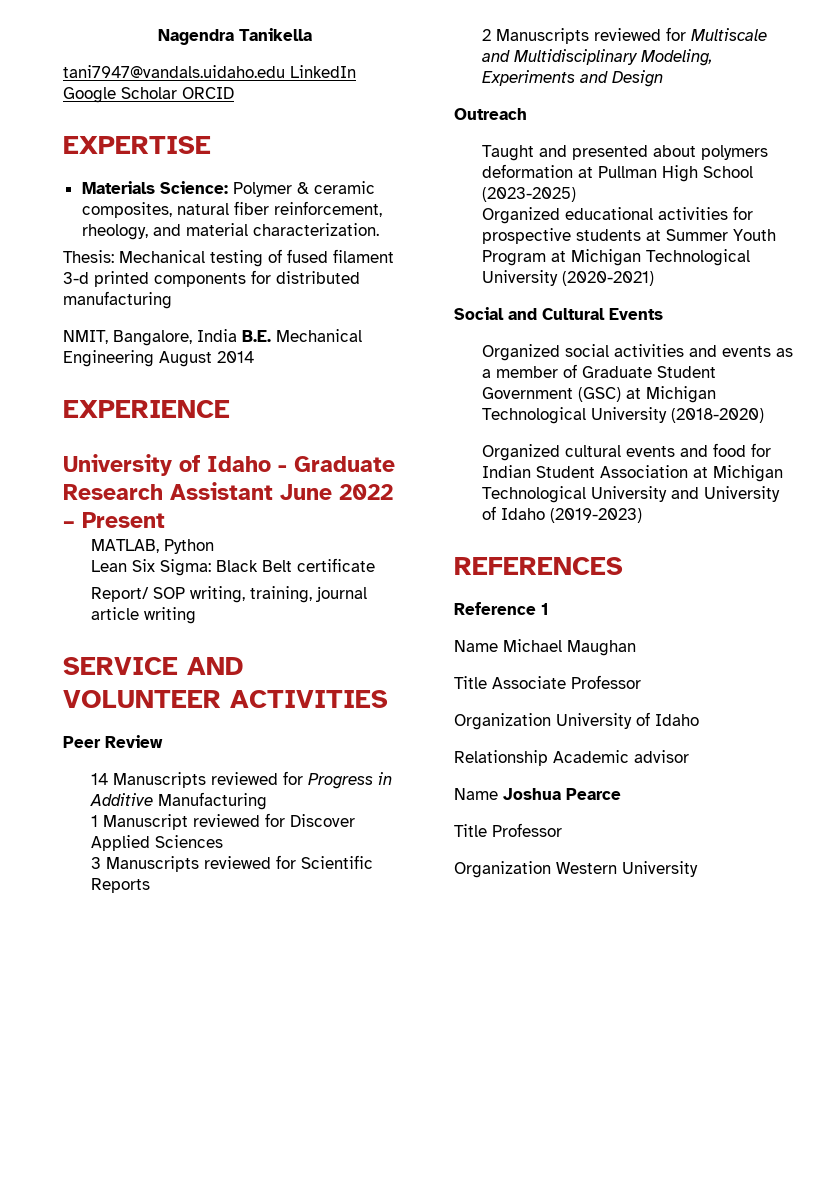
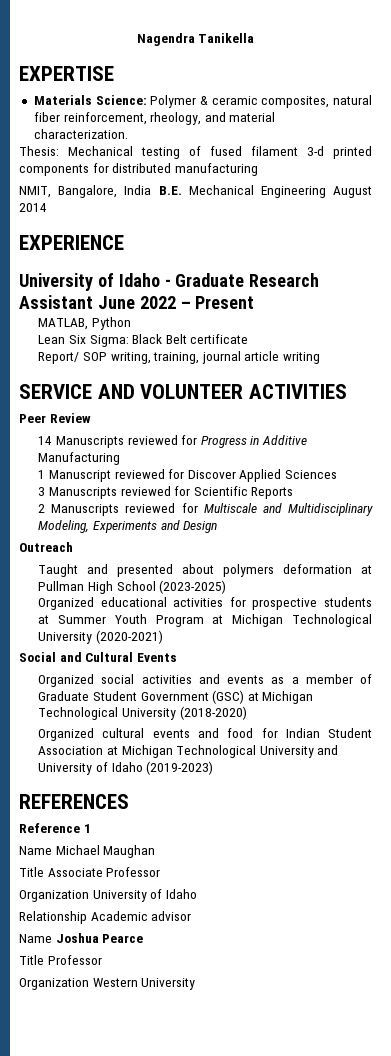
- tani7947@vandals.uidaho.edu LinkedIn Google Scholar ORCID

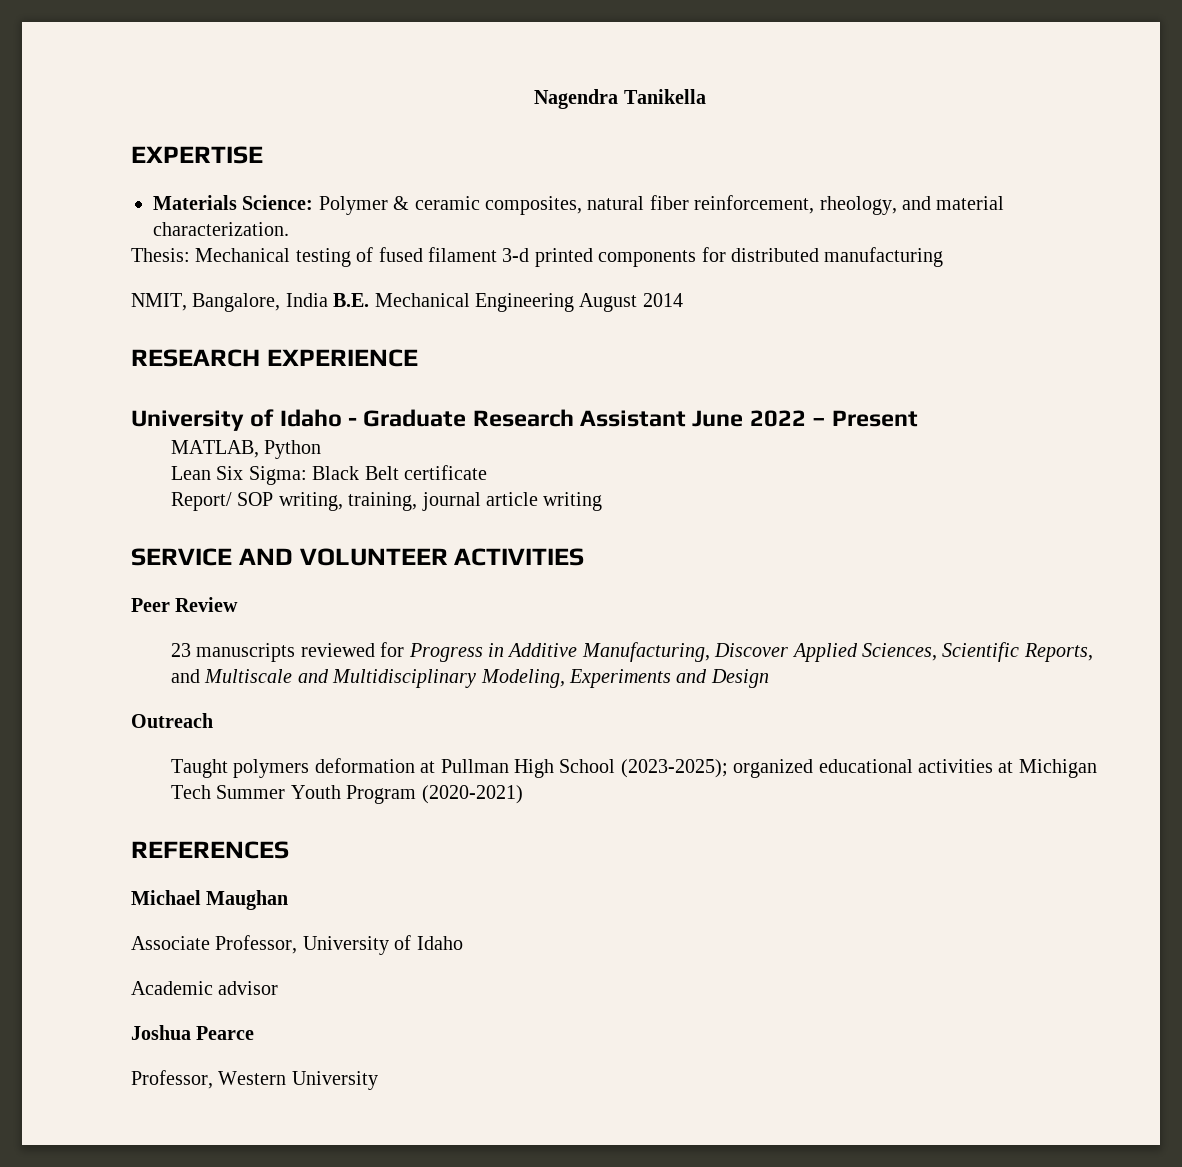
- EXPERIENCE
+ RESEARCH EXPERIENCE
- 14 Manuscripts reviewed for Progress in Additive Manufacturing
- 1 Manuscript reviewed for Discover Applied Sciences
- 3 Manuscripts reviewed for Scientific Reports
- 2 Manuscripts reviewed for Multiscale and Multidisciplinary Modeling, Experiments and Design
+ 23 manuscripts reviewed for Progress in Additive Manufacturing, Discover Applied Sciences, Scientific Reports, and Multiscale and Multidisciplinary Modeling, Experiments and Design
- Taught and presented about polymers deformation at Pullman High School (2023-2025)
- Organized educational activities for prospective students at Summer Youth Program at Michigan Technological University (2020-2021)
- Social and Cultural Events
- Organized social activities and events as a member of Graduate Student Government (GSC) at Michigan Technological University (2018-2020)
- Organized cultural events and food for Indian Student Association at Michigan Technological University and University of Idaho (2019-2023)
+ Taught polymers deformation at Pullman High School (2023-2025); organized educational activities at Michigan Tech Summer Youth Program (2020-2021)
  REFERENCES
- Reference 1
- Name Michael Maughan
- Title Associate Professor
- Organization University of Idaho
+ Michael Maughan
+ Associate Professor, University of Idaho
- Relationship Academic advisor
+ Academic advisor
- Name Joshua Pearce
+ Joshua Pearce
- Title Professor
- Organization Western University
+ Professor, Western University

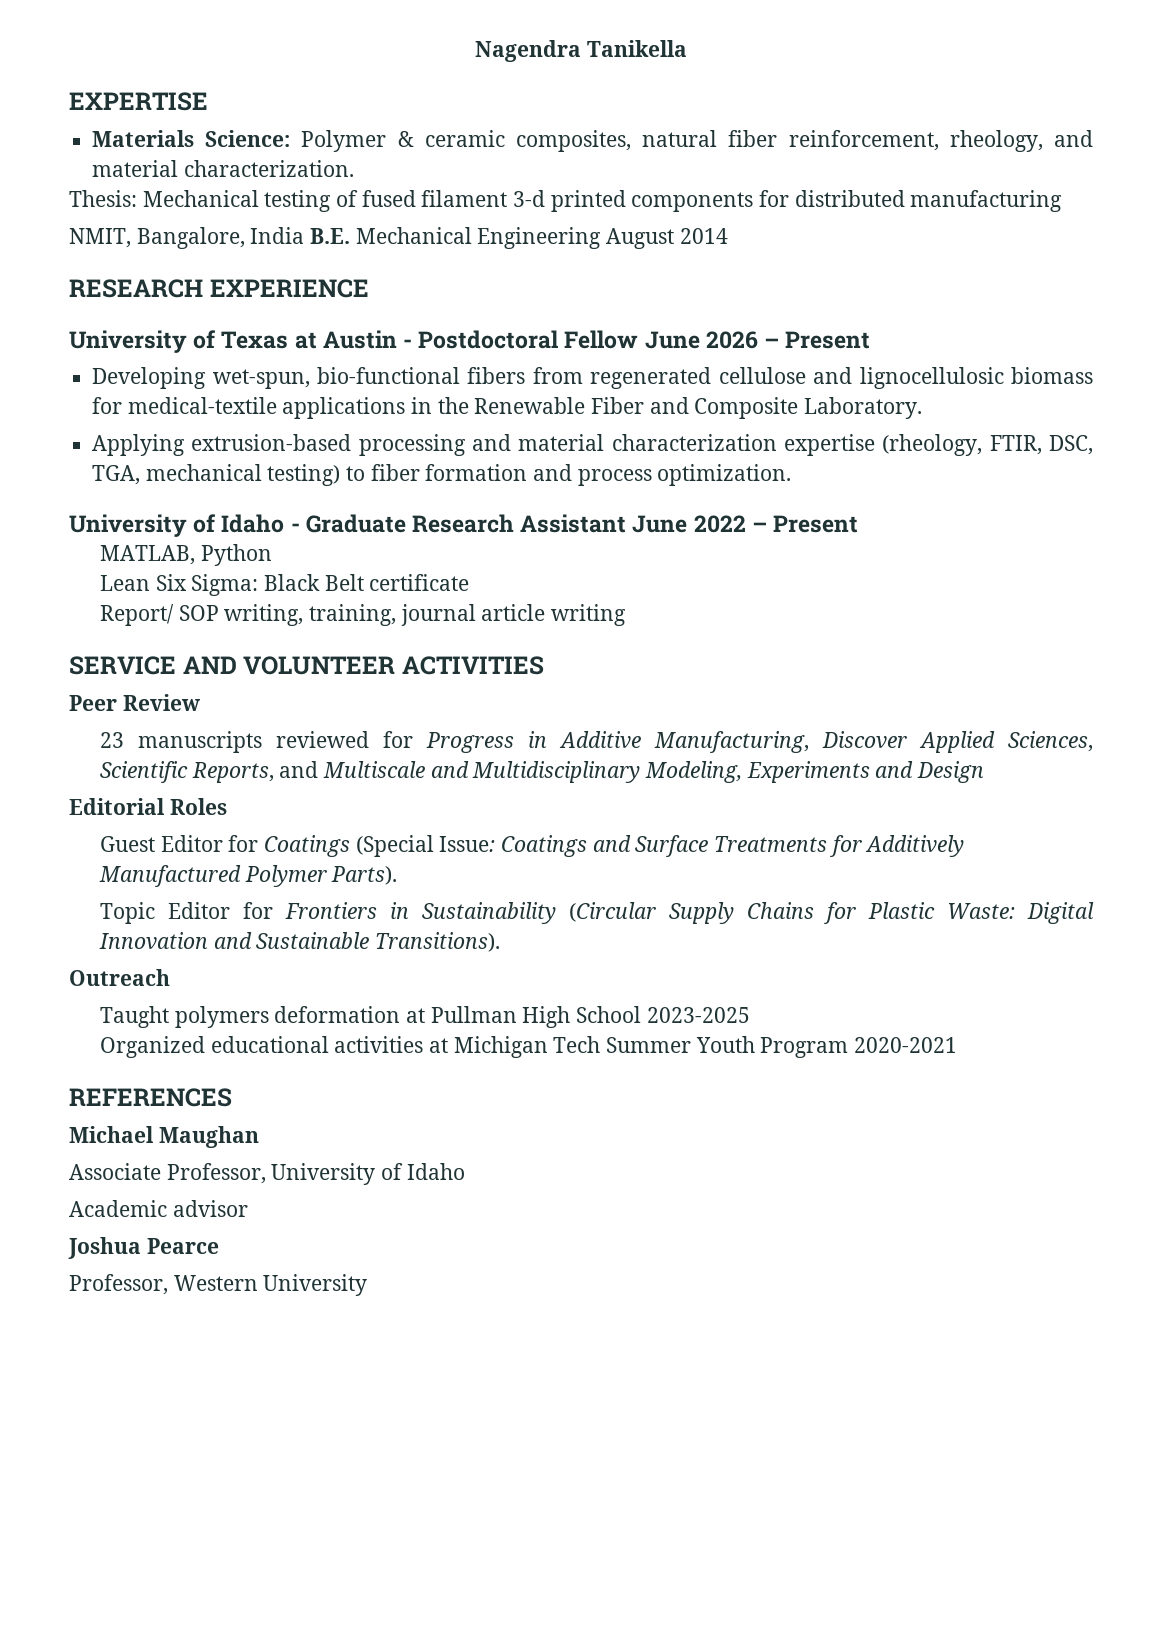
+ University of Texas at Austin - Postdoctoral Fellow June 2026 – Present
+ Developing wet-spun, bio-functional fibers from regenerated cellulose and lignocellulosic biomass for medical-textile applications in the Renewable Fiber and Composite Laboratory.
+ Applying extrusion-based processing and material characterization expertise (rheology, FTIR, DSC, TGA, mechanical testing) to fiber formation and process optimization.
+ Editorial Roles
+ Guest Editor for Coatings (Special Issue: Coatings and Surface Treatments for Additively Manufactured Polymer Parts).
+ Topic Editor for Frontiers in Sustainability (Circular Supply Chains for Plastic Waste: Digital Innovation and Sustainable Transitions).
- Taught polymers deformation at Pullman High School (2023-2025); organized educational activities at Michigan Tech Summer Youth Program (2020-2021)
+ Taught polymers deformation at Pullman High School 2023-2025
+ Organized educational activities at Michigan Tech Summer Youth Program 2020-2021

